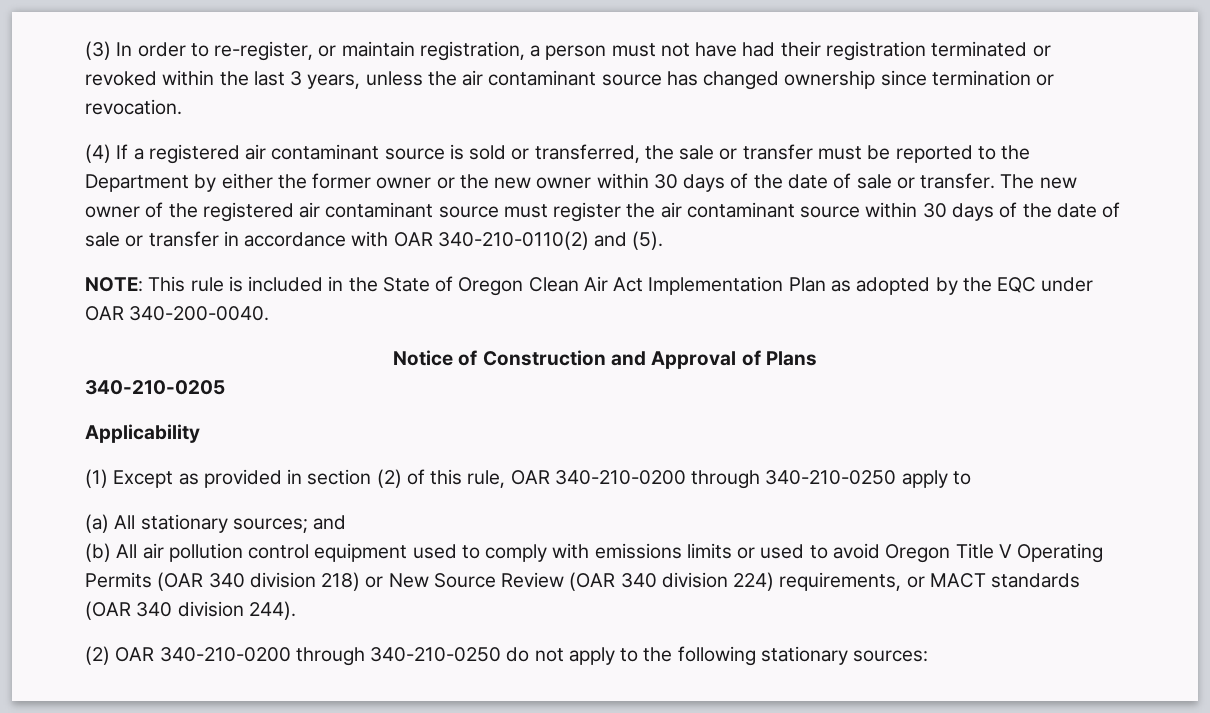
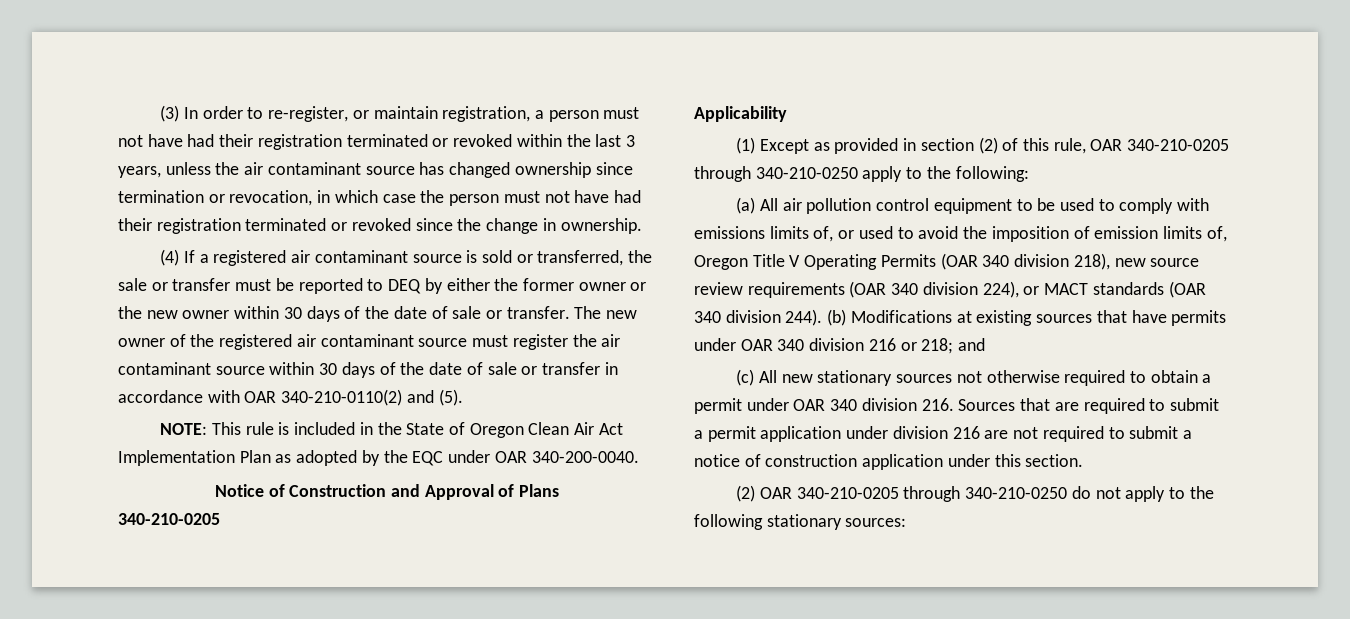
- (3) In order to re-register, or maintain registration, a person must not have had their registration terminated or revoked within the last 3 years, unless the air contaminant source has changed ownership since termination or revocation.
+ (3) In order to re-register, or maintain registration, a person must not have had their registration terminated or revoked within the last 3 years, unless the air contaminant source has changed ownership since termination or revocation, in which case the person must not have had their registration terminated or revoked since the change in ownership.
- (4) If a registered air contaminant source is sold or transferred, the sale or transfer must be reported to the Department by either the former owner or the new owner within 30 days of the date of sale or transfer.
+ (4) If a registered air contaminant source is sold or transferred, the sale or transfer must be reported to DEQ by either the former owner or the new owner within 30 days of the date of sale or transfer.
- (1) Except as provided in section (2) of this rule, OAR 340-210-0200 through 340-210-0250 apply to
+ (1) Except as provided in section (2) of this rule, OAR 340-210-0205 through 340-210-0250 apply to the following:
- (a) All stationary sources; and
- (b) All air pollution control equipment used to comply with emissions limits or used to avoid Oregon Title V Operating Permits (OAR 340 division 218) or New Source Review (OAR 340 division 224) requirements, or MACT standards (OAR 340 division 244).
+ (a) All air pollution control equipment to be used to comply with emissions limits of, or used to avoid the imposition of emission limits of, Oregon Title V Operating Permits (OAR 340 division 218), new source review requirements (OAR 340 division 224), or MACT standards (OAR 340 division 244). (b) Modifications at existing sources that have permits under OAR 340 division 216 or 218; and
+ (c) All new stationary sources not otherwise required to obtain a permit under OAR 340 division 216. Sources that are required to submit a permit application under division 216 are not required to submit a notice of construction application under this section.
- (2) OAR 340-210-0200 through 340-210-0250 do not apply to the following stationary sources:
+ (2) OAR 340-210-0205 through 340-210-0250 do not apply to the following stationary sources:

